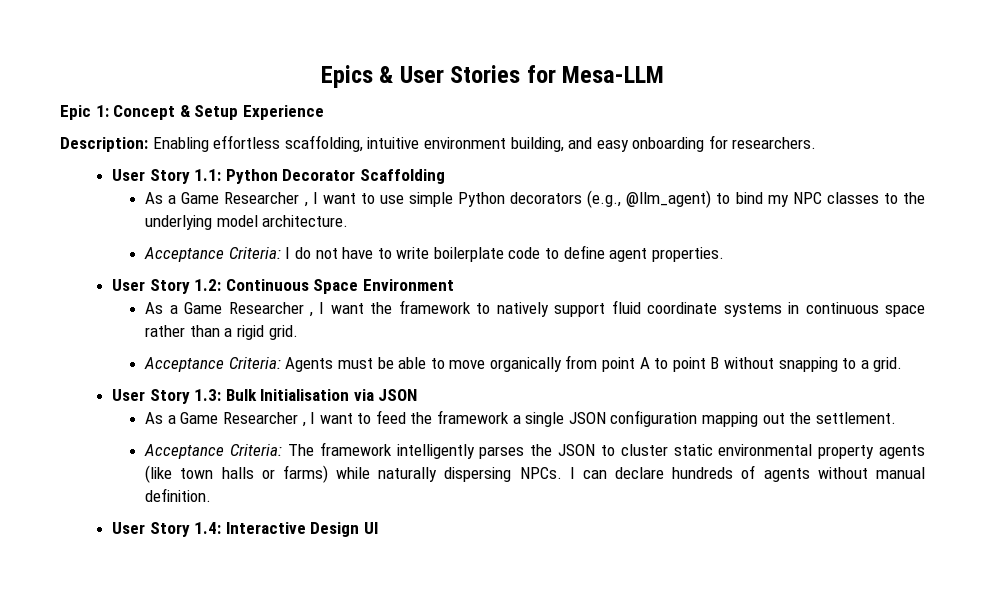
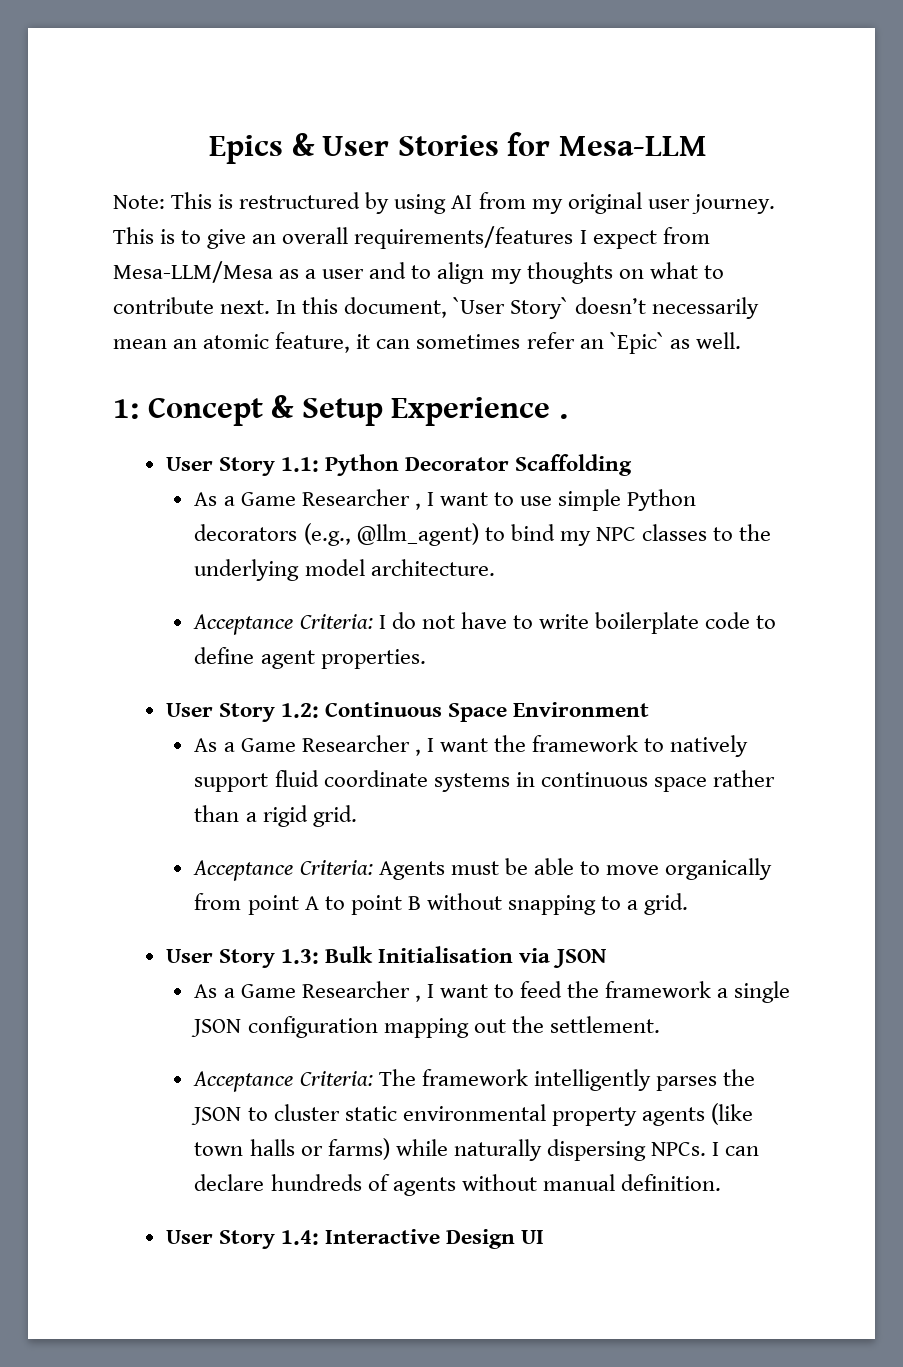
- Epic 1: Concept & Setup Experience
- Description: Enabling effortless scaffolding, intuitive environment building, and easy onboarding for researchers.
+ Note: This is restructured by using AI from my original user journey. This is to give an overall requirements/features I expect from Mesa-LLM/Mesa as a user and to align my thoughts on what to contribute next. In this document, `User Story` doesn’t necessarily mean an atomic feature, it can sometimes refer an `Epic` as well.
+ 1: Concept & Setup Experience .

